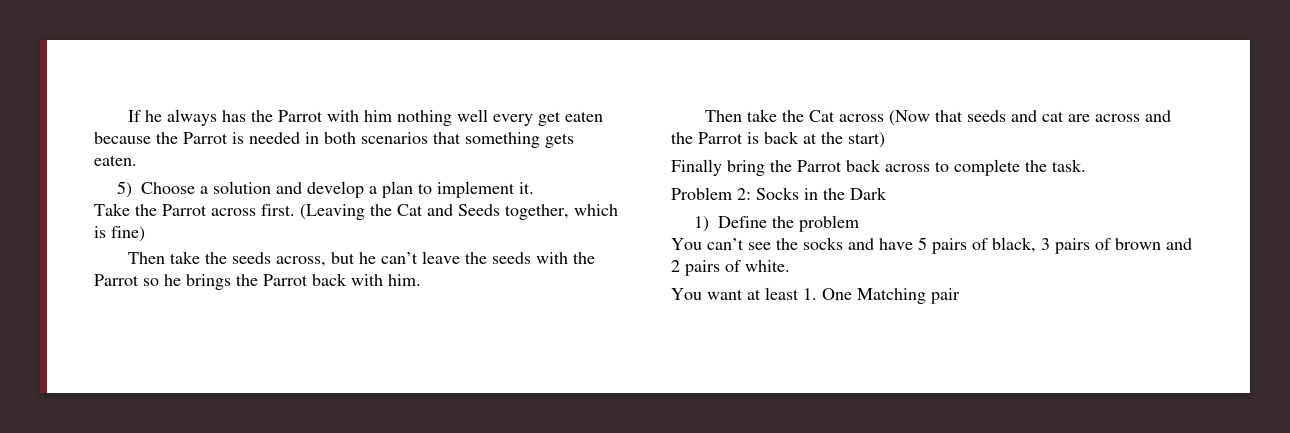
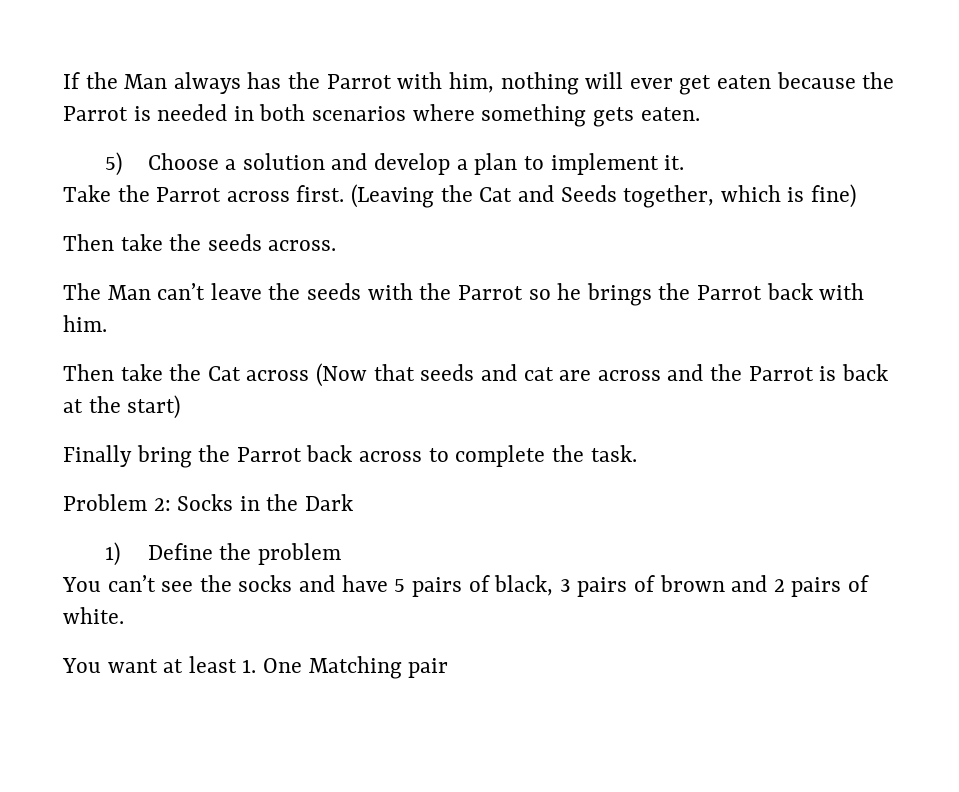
- If he always has the Parrot with him nothing well every get eaten because the Parrot is needed in both scenarios that something gets eaten.
+ If the Man always has the Parrot with him, nothing will ever get eaten because the Parrot is needed in both scenarios where something gets eaten.
- Then take the seeds across, but he can’t leave the seeds with the Parrot so he brings the Parrot back with him.
+ Then take the seeds across.
+ The Man can’t leave the seeds with the Parrot so he brings the Parrot back with him.

